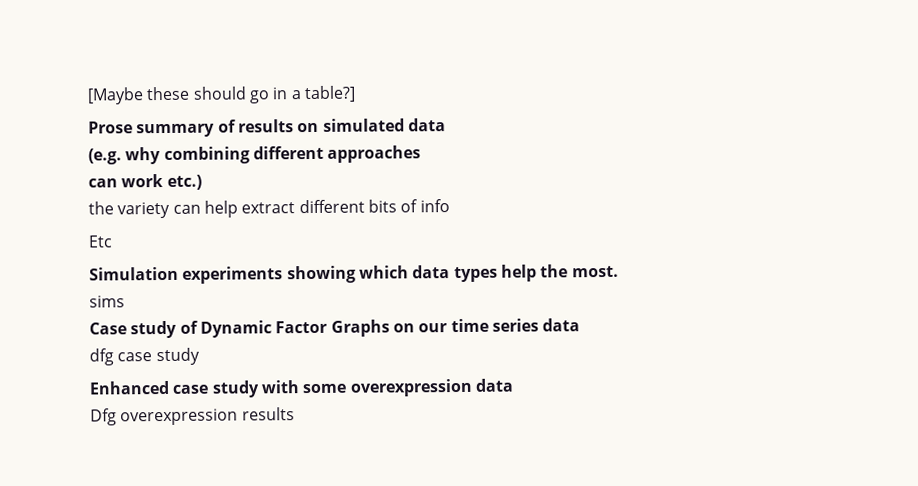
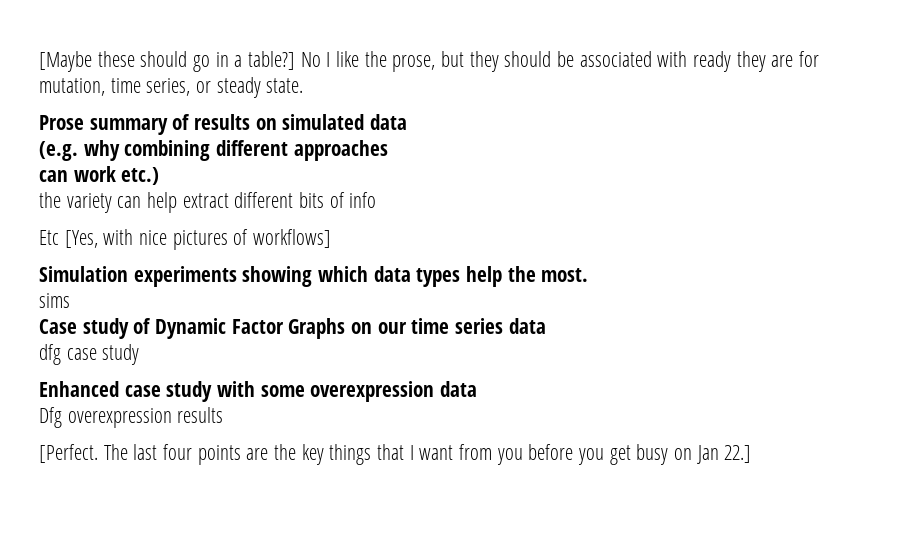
+ No I like the prose, but they should be associated with ready they are for mutation, time series, or steady state.
- Etc
+ Etc [Yes, with nice pictures of workflows]
+ [Perfect. The last four points are the key things that I want from you before you get busy on Jan 22.]

